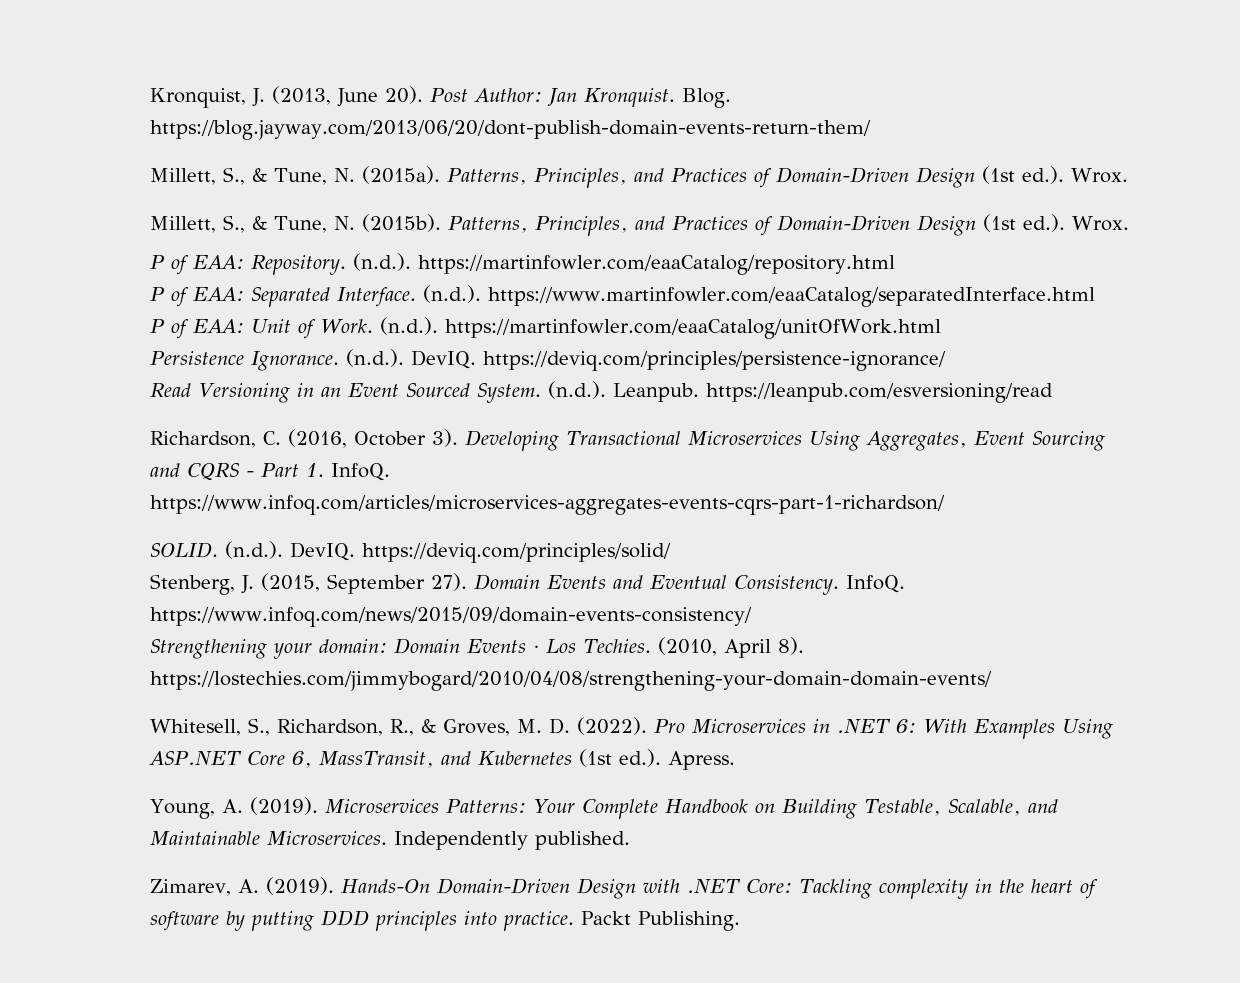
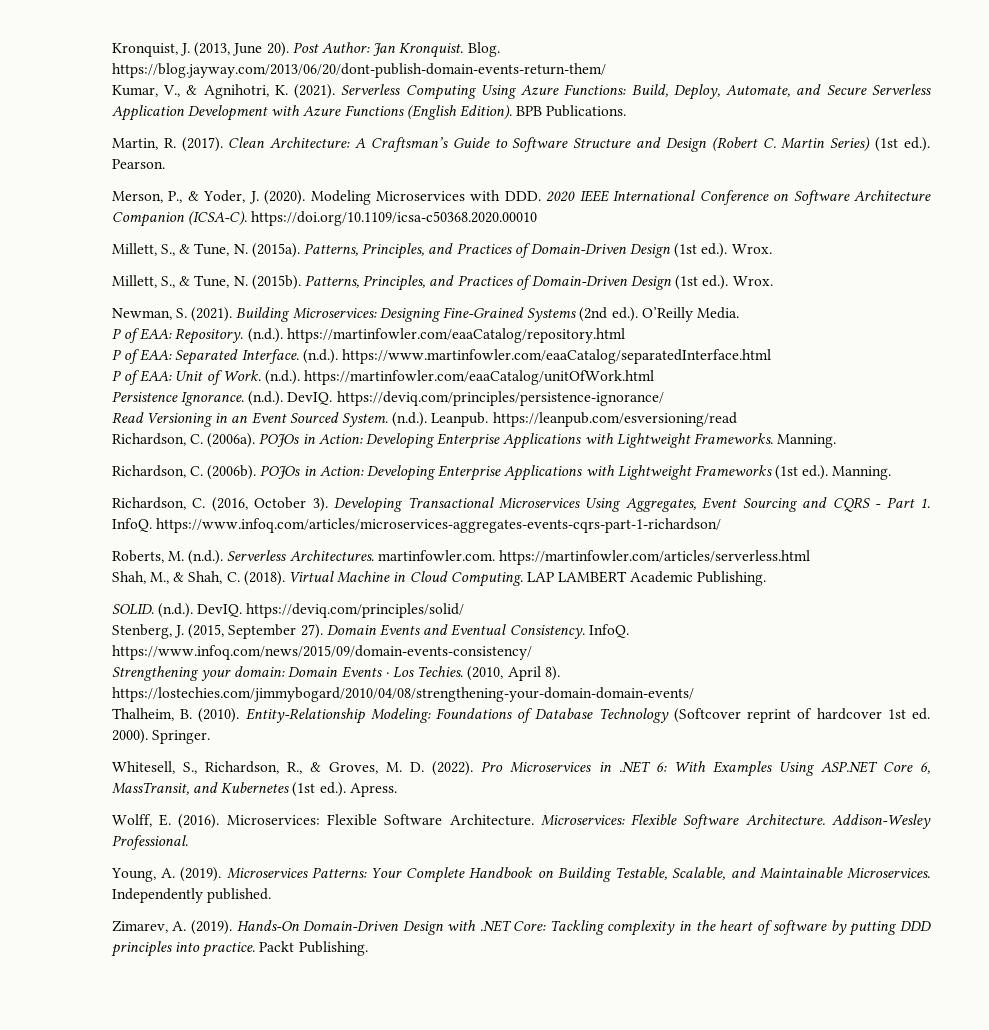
+ Kumar, V., & Agnihotri, K. (2021). Serverless Computing Using Azure Functions: Build, Deploy, Automate, and Secure Serverless Application Development with Azure Functions (English Edition). BPB Publications.
+ Martin, R. (2017). Clean Architecture: A Craftsman’s Guide to Software Structure and Design (Robert C. Martin Series) (1st ed.). Pearson.
+ Merson, P., & Yoder, J. (2020). Modeling Microservices with DDD. 2020 IEEE International Conference on Software Architecture Companion (ICSA-C). https://doi.org/10.1109/icsa-c50368.2020.00010
+ Newman, S. (2021). Building Microservices: Designing Fine-Grained Systems (2nd ed.). O’Reilly Media.
+ Richardson, C. (2006a). POJOs in Action: Developing Enterprise Applications with Lightweight Frameworks. Manning.
+ Richardson, C. (2006b). POJOs in Action: Developing Enterprise Applications with Lightweight Frameworks (1st ed.). Manning.
+ Roberts, M. (n.d.). Serverless Architectures. martinfowler.com. https://martinfowler.com/articles/serverless.html
+ Shah, M., & Shah, C. (2018). Virtual Machine in Cloud Computing. LAP LAMBERT Academic Publishing.
+ Thalheim, B. (2010). Entity-Relationship Modeling: Foundations of Database Technology (Softcover reprint of hardcover 1st ed. 2000). Springer.
+ Wolff, E. (2016). Microservices: Flexible Software Architecture. Microservices: Flexible Software Architecture. Addison-Wesley Professional.

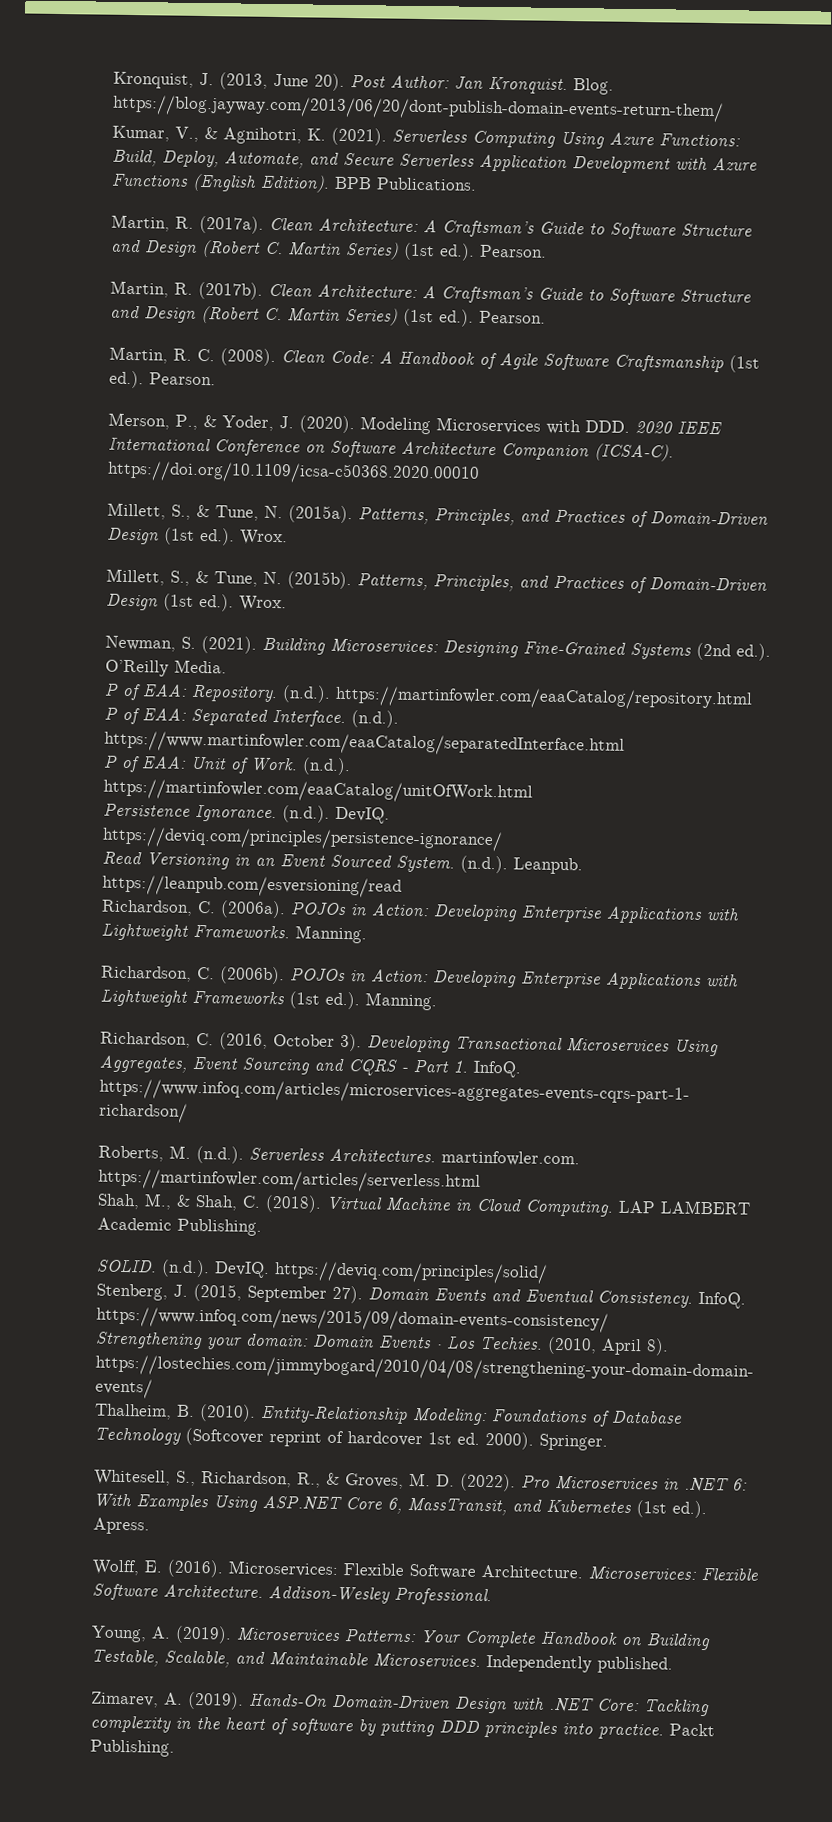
- Martin, R. (2017).
+ Martin, R. (2017a).
+ Martin, R. (2017b). Clean Architecture: A Craftsman’s Guide to Software Structure and Design (Robert C. Martin Series) (1st ed.). Pearson.
+ Martin, R. C. (2008). Clean Code: A Handbook of Agile Software Craftsmanship (1st ed.). Pearson.

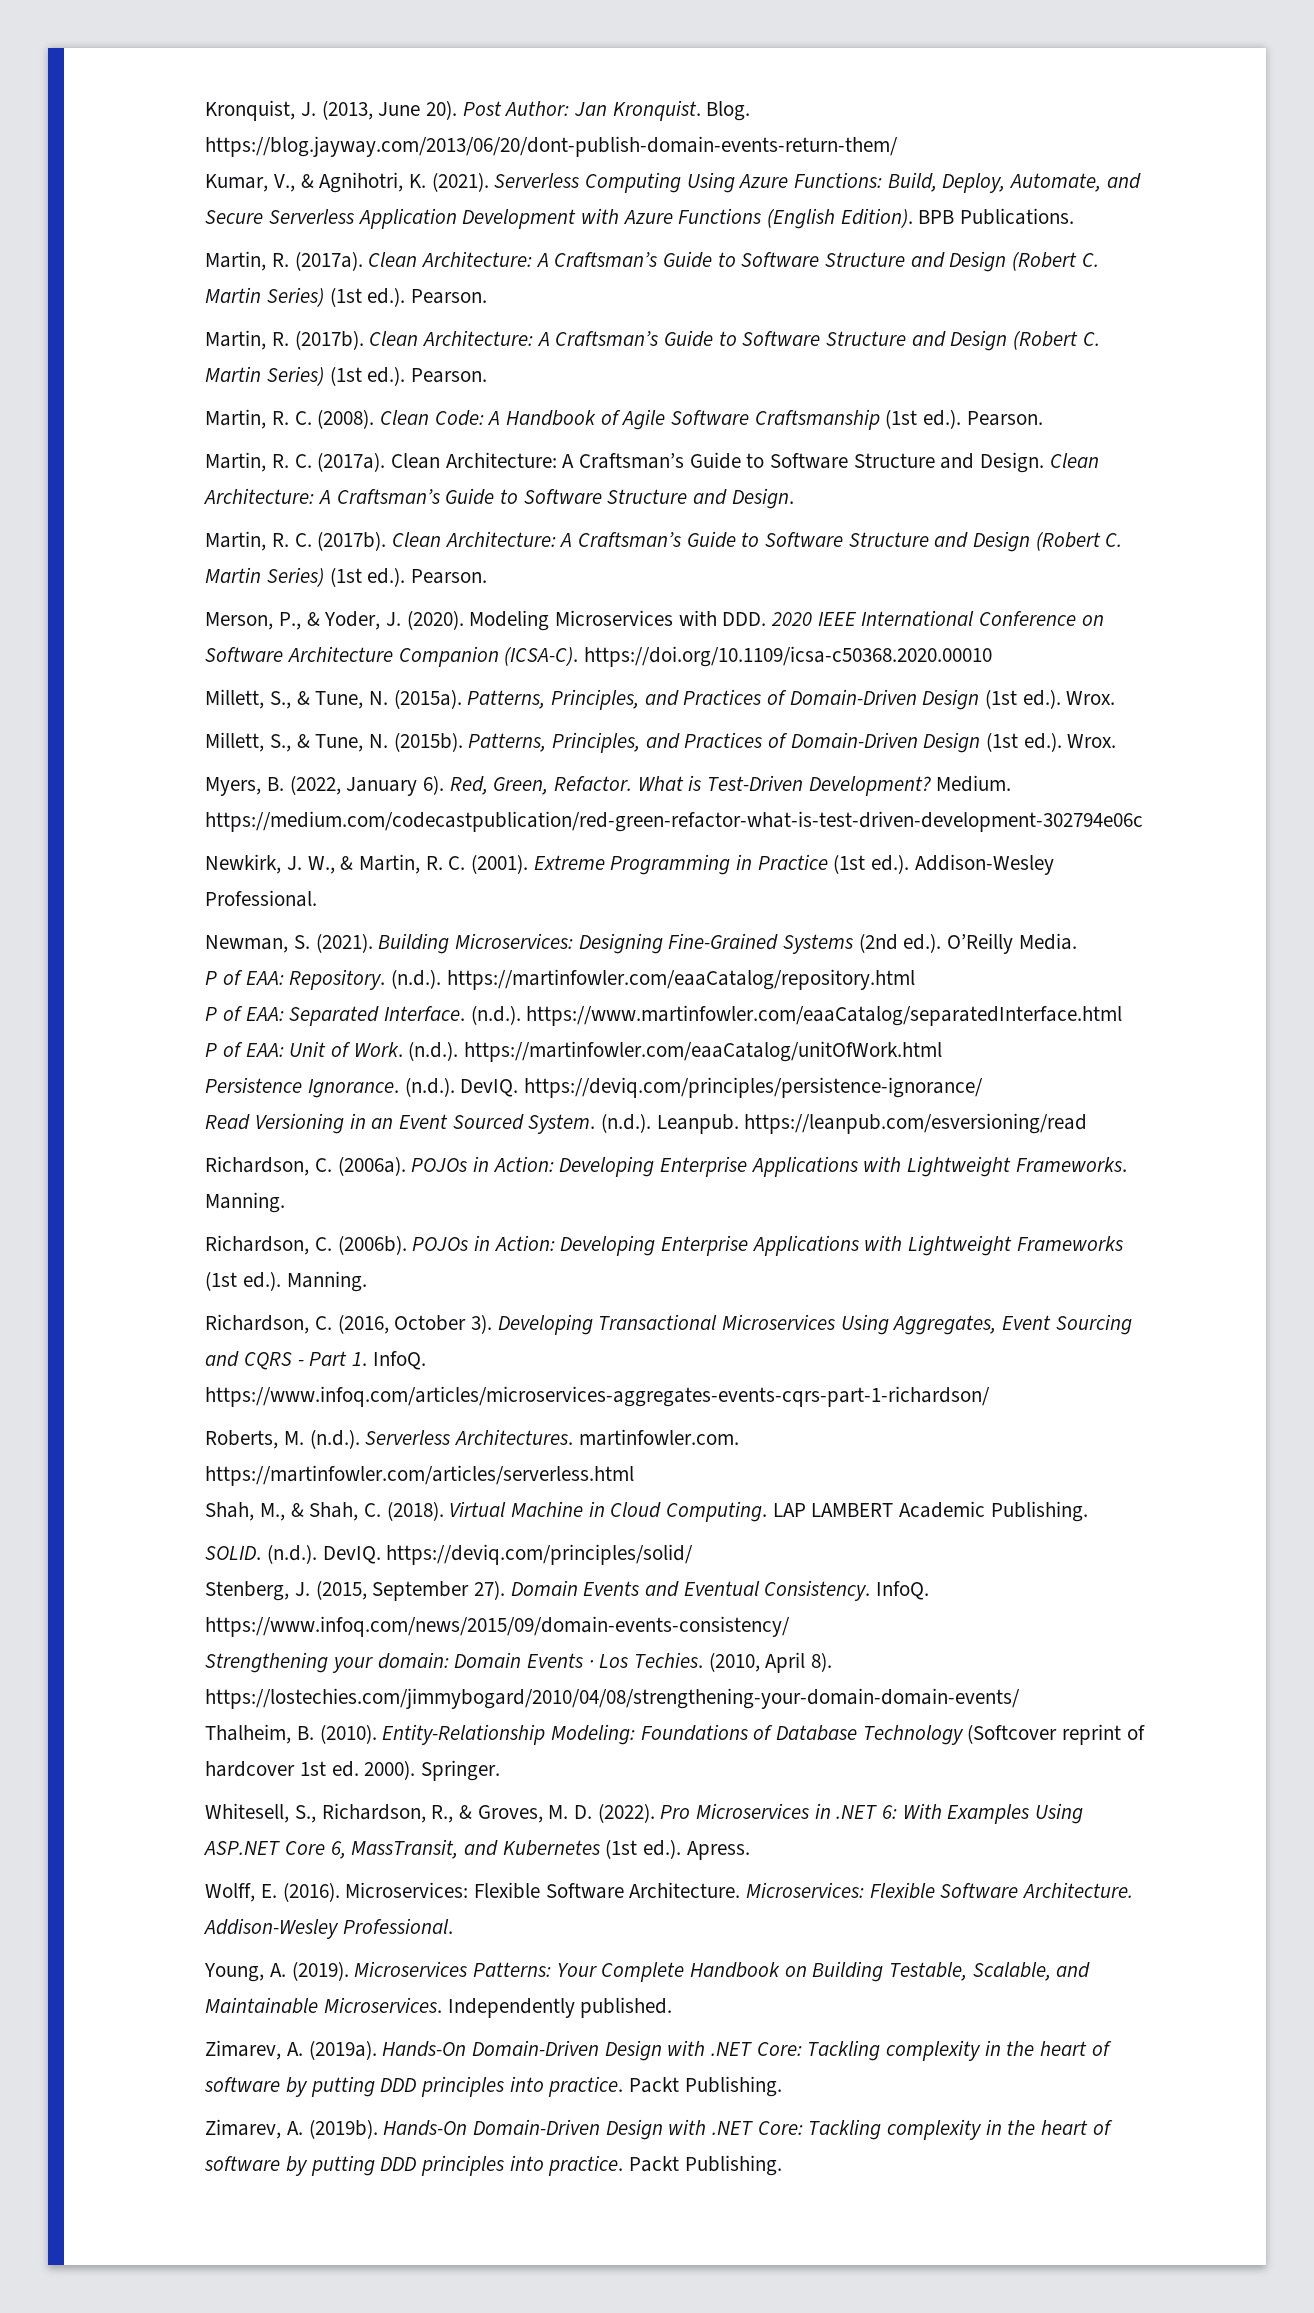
+ Martin, R. C. (2017a). Clean Architecture: A Craftsman’s Guide to Software Structure and Design. Clean Architecture: A Craftsman’s Guide to Software Structure and Design.
+ Martin, R. C. (2017b). Clean Architecture: A Craftsman’s Guide to Software Structure and Design (Robert C. Martin Series) (1st ed.). Pearson.
+ Myers, B. (2022, January 6). Red, Green, Refactor. What is Test-Driven Development? Medium. https://medium.com/codecastpublication/red-green-refactor-what-is-test-driven-development-302794e06c
+ Newkirk, J. W., & Martin, R. C. (2001). Extreme Programming in Practice (1st ed.). Addison-Wesley Professional.
- Zimarev, A. (2019).
+ Zimarev, A. (2019a).
+ Zimarev, A. (2019b). Hands-On Domain-Driven Design with .NET Core: Tackling complexity in the heart of software by putting DDD principles into practice. Packt Publishing.

